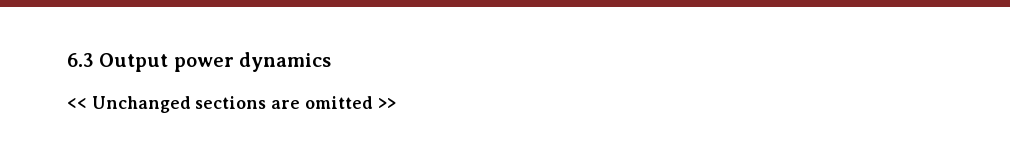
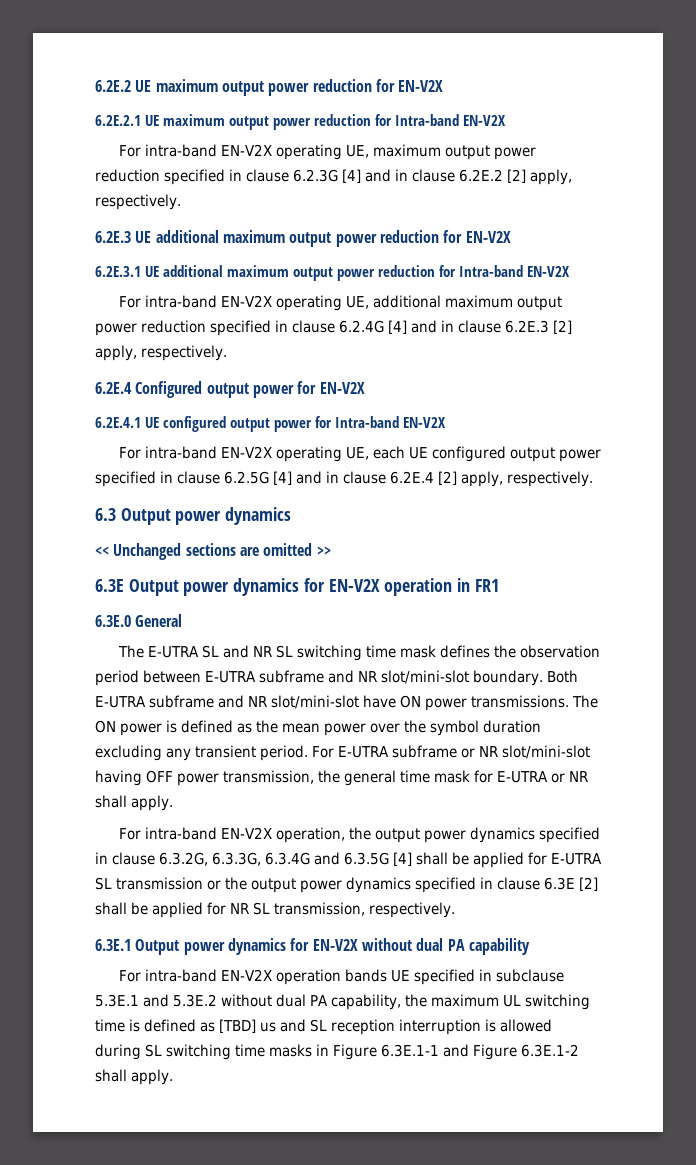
+ 6.2E.2 UE maximum output power reduction for EN-V2X
+ 6.2E.2.1 UE maximum output power reduction for Intra-band EN-V2X
+ For intra-band EN-V2X operating UE, maximum output power reduction specified in clause 6.2.3G [4] and in clause 6.2E.2 [2] apply, respectively.
+ 6.2E.3 UE additional maximum output power reduction for EN-V2X
+ 6.2E.3.1 UE additional maximum output power reduction for Intra-band EN-V2X
+ For intra-band EN-V2X operating UE, additional maximum output power reduction specified in clause 6.2.4G [4] and in clause 6.2E.3 [2] apply, respectively.
+ 6.2E.4 Configured output power for EN-V2X
+ 6.2E.4.1 UE configured output power for Intra-band EN-V2X
+ For intra-band EN-V2X operating UE, each UE configured output power specified in clause 6.2.5G [4] and in clause 6.2E.4 [2] apply, respectively.
+ 6.3E Output power dynamics for EN-V2X operation in FR1
+ 6.3E.0 General
+ The E-UTRA SL and NR SL switching time mask defines the observation period between E-UTRA subframe and NR slot/mini-slot boundary. Both E-UTRA subframe and NR slot/mini-slot have ON power transmissions. The ON power is defined as the mean power over the symbol duration excluding any transient period. For E-UTRA subframe or NR slot/mini-slot having OFF power transmission, the general time mask for E-UTRA or NR shall apply.
+ For intra-band EN-V2X operation, the output power dynamics specified in clause 6.3.2G, 6.3.3G, 6.3.4G and 6.3.5G [4] shall be applied for E-UTRA SL transmission or the output power dynamics specified in clause 6.3E [2] shall be applied for NR SL transmission, respectively.
+ 6.3E.1 Output power dynamics for EN-V2X without dual PA capability
+ For intra-band EN-V2X operation bands UE specified in subclause 5.3E.1 and 5.3E.2 without dual PA capability, the maximum UL switching time is defined as [TBD] us and SL reception interruption is allowed during SL switching time masks in Figure 6.3E.1-1 and Figure 6.3E.1-2 shall apply.

